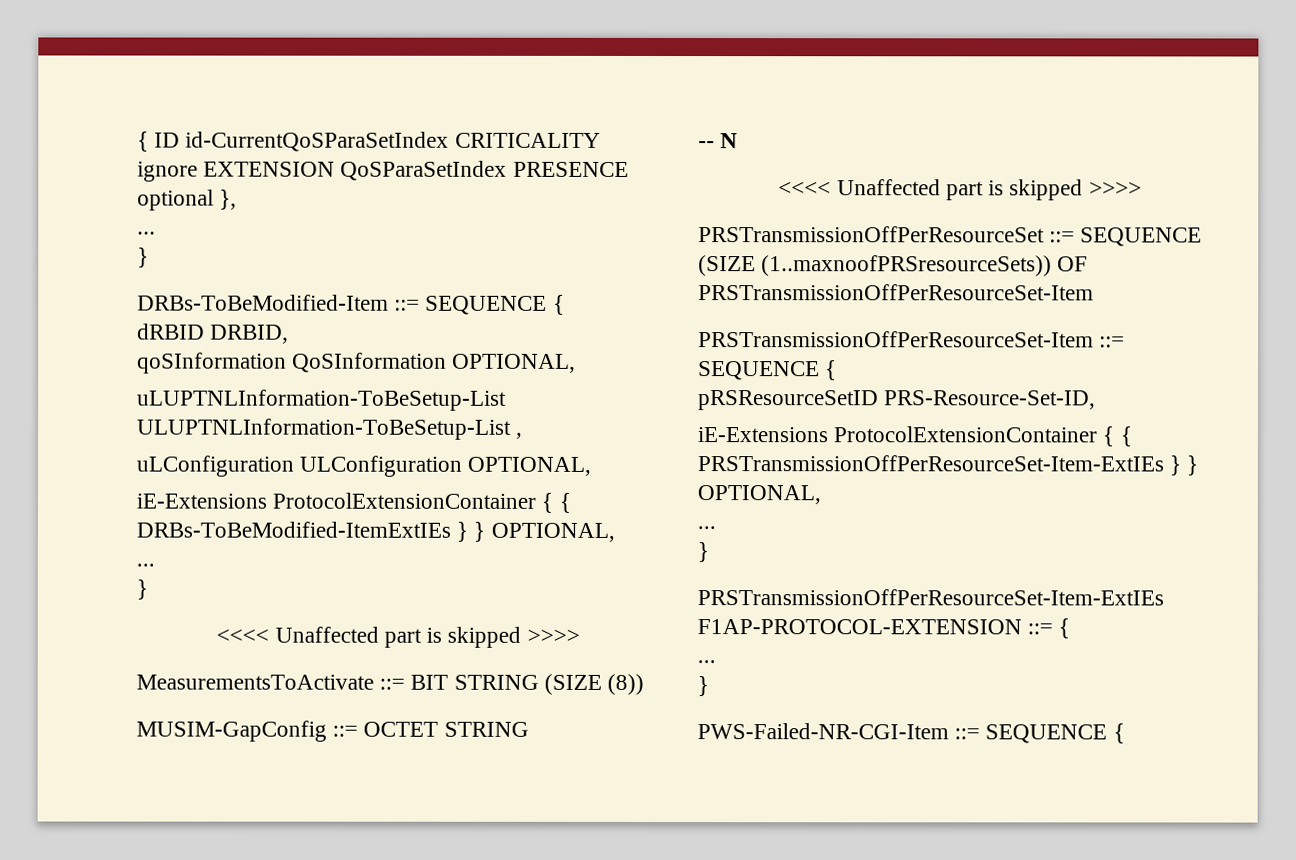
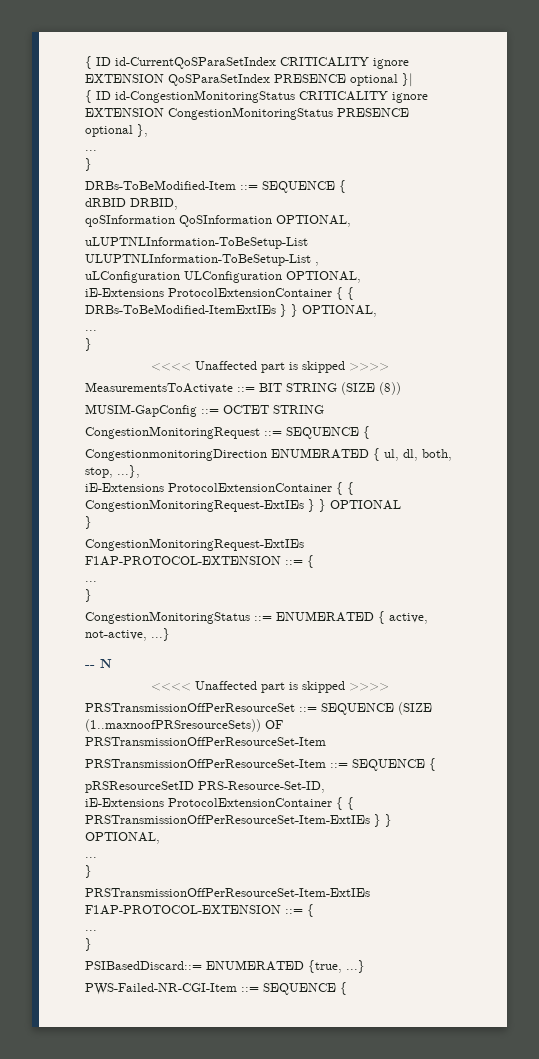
- { ID id-CurrentQoSParaSetIndex CRITICALITY ignore EXTENSION QoSParaSetIndex PRESENCE optional },
+ { ID id-CurrentQoSParaSetIndex CRITICALITY ignore EXTENSION QoSParaSetIndex PRESENCE optional }|
+ { ID id-CongestionMonitoringStatus CRITICALITY ignore EXTENSION CongestionMonitoringStatus PRESENCE optional },
+ CongestionMonitoringRequest ::= SEQUENCE {
+ CongestionmonitoringDirection ENUMERATED { ul, dl, both, stop, ...},
+ iE-Extensions ProtocolExtensionContainer { { CongestionMonitoringRequest-ExtIEs } } OPTIONAL
+ }
+ CongestionMonitoringRequest-ExtIEs F1AP-PROTOCOL-EXTENSION ::= {
+ ...
+ }
+ CongestionMonitoringStatus ::= ENUMERATED { active, not-active, ...}
+ PSIBasedDiscard::= ENUMERATED {true, ...}

